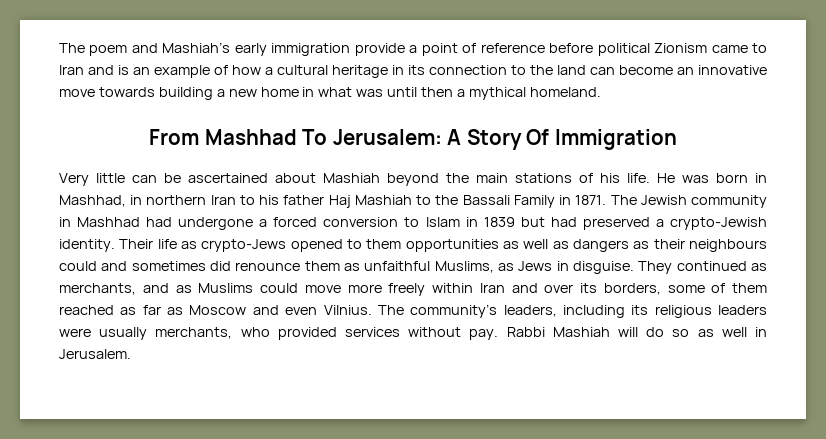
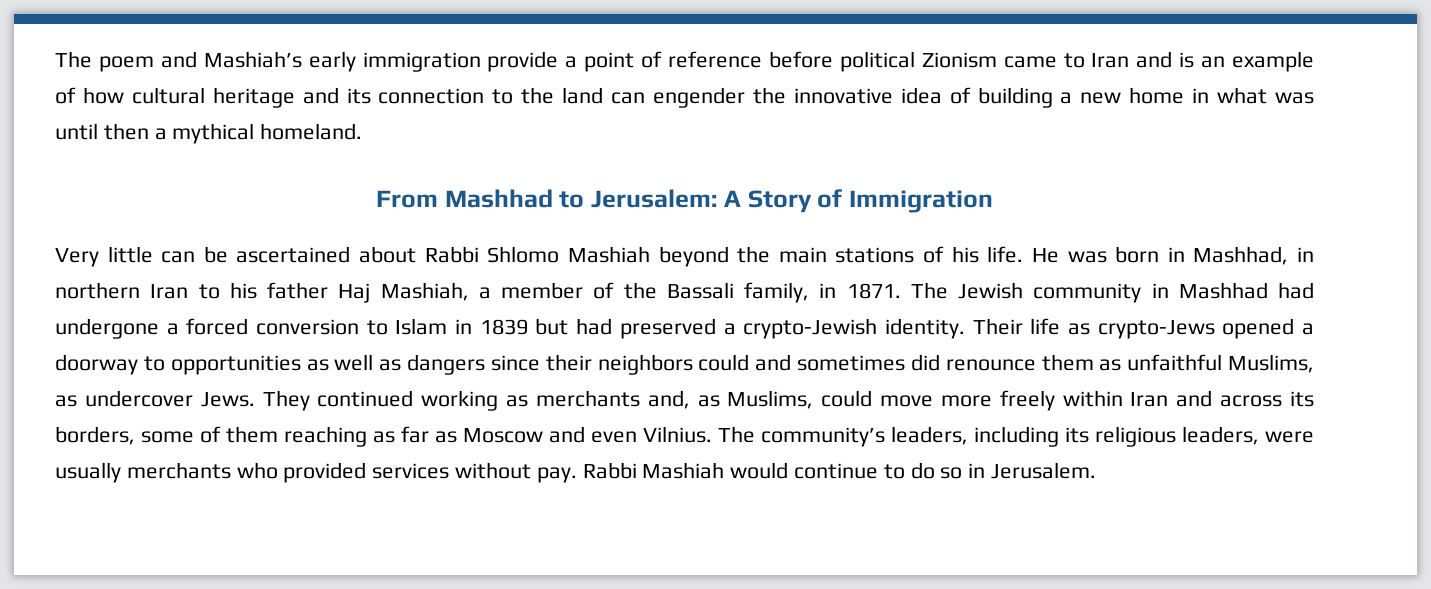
- The poem and Mashiah’s early immigration provide a point of reference before political Zionism came to Iran and is an example of how a cultural heritage in its connection to the land can become an innovative move towards building a new home in what was until then a mythical homeland.
+ The poem and Mashiah’s early immigration provide a point of reference before political Zionism came to Iran and is an example of how cultural heritage and its connection to the land can engender the innovative idea of building a new home in what was until then a mythical homeland.
- From Mashhad To Jerusalem: A Story Of Immigration
+ From Mashhad to Jerusalem: A Story of Immigration
- Very little can be ascertained about Mashiah beyond the main stations of his life.
+ Very little can be ascertained about Rabbi Shlomo Mashiah beyond the main stations of his life.
- He was born in Mashhad, in northern Iran to his father Haj Mashiah to the Bassali Family in 1871.
+ He was born in Mashhad, in northern Iran to his father Haj Mashiah, a member of the Bassali family, in 1871.
- Their life as crypto-Jews opened to them opportunities as well as dangers as their neighbours could and sometimes did renounce them as unfaithful Muslims, as Jews in disguise. They continued as merchants, and as Muslims could move more freely within Iran and over its borders, some of them reached as far as Moscow and even Vilnius.
+ Their life as crypto-Jews opened a doorway to opportunities as well as dangers since their neighbors could and sometimes did renounce them as unfaithful Muslims, as undercover Jews. They continued working as merchants and, as Muslims, could move more freely within Iran and across its borders, some of them reaching as far as Moscow and even Vilnius.
- The community’s leaders, including its religious leaders were usually merchants, who provided services without pay.
+ The community’s leaders, including its religious leaders, were usually merchants who provided services without pay.
- Rabbi Mashiah will do so as well in Jerusalem.
+ Rabbi Mashiah would continue to do so in Jerusalem.

